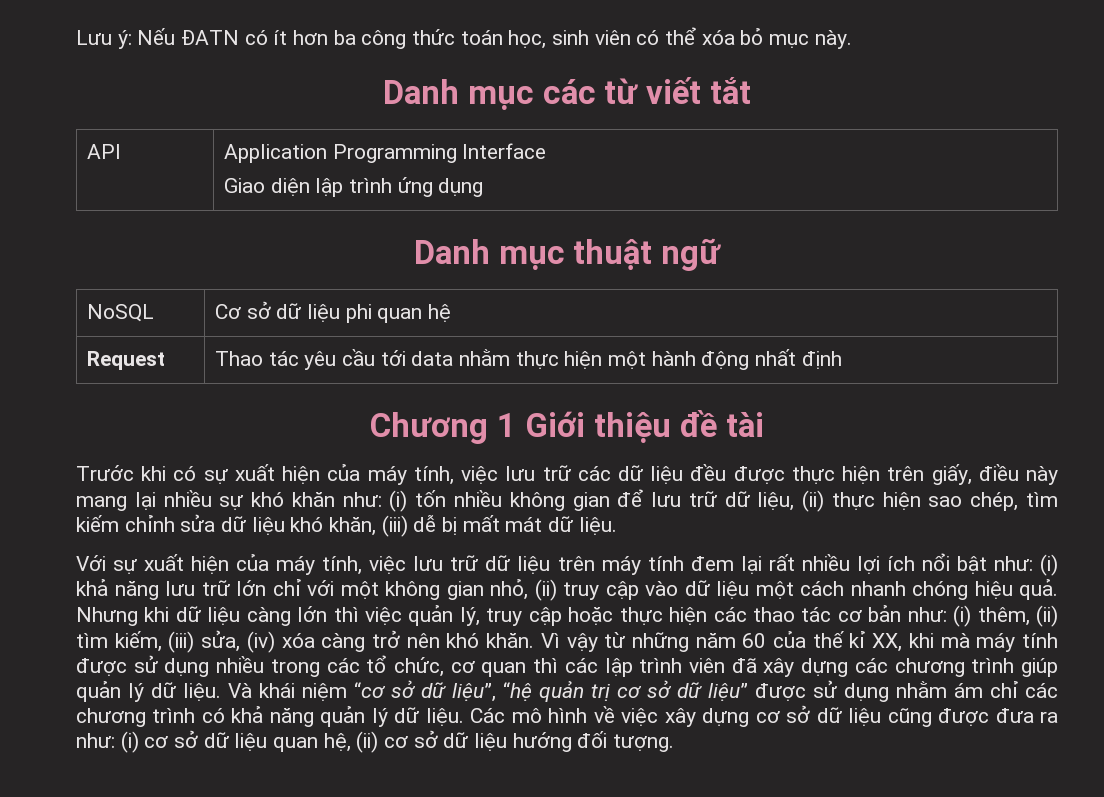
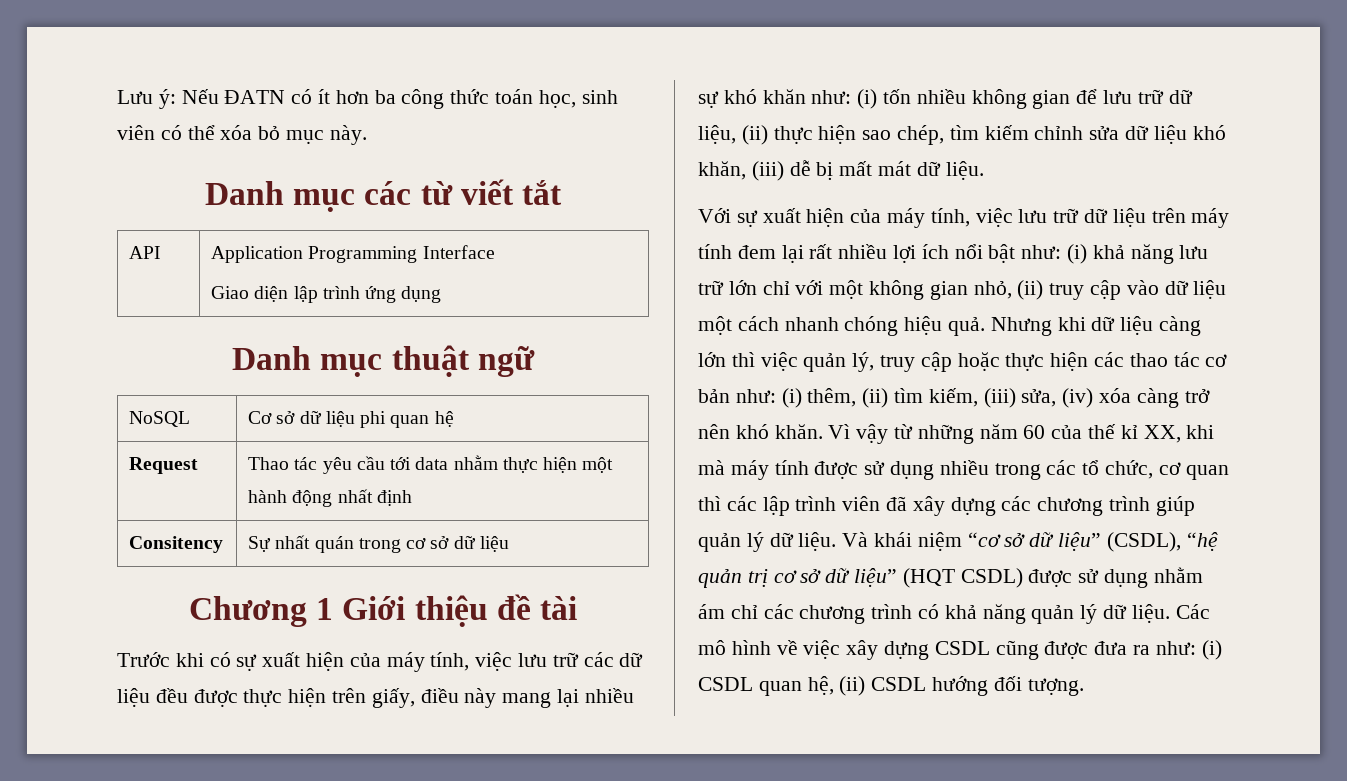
+ Consitency | Sự nhất quán trong cơ sở dữ liệu
- Và khái niệm “cơ sở dữ liệu”, “hệ quản trị cơ sở dữ liệu” được sử dụng nhằm ám chỉ các chương trình có khả năng quản lý dữ liệu.
+ Và khái niệm “cơ sở dữ liệu” (CSDL), “hệ quản trị cơ sở dữ liệu” (HQT CSDL) được sử dụng nhằm ám chỉ các chương trình có khả năng quản lý dữ liệu.
- Các mô hình về việc xây dựng cơ sở dữ liệu cũng được đưa ra như: (i) cơ sở dữ liệu quan hệ, (ii) cơ sở dữ liệu hướng đối tượng.
+ Các mô hình về việc xây dựng CSDL cũng được đưa ra như: (i) CSDL quan hệ, (ii) CSDL hướng đối tượng.

